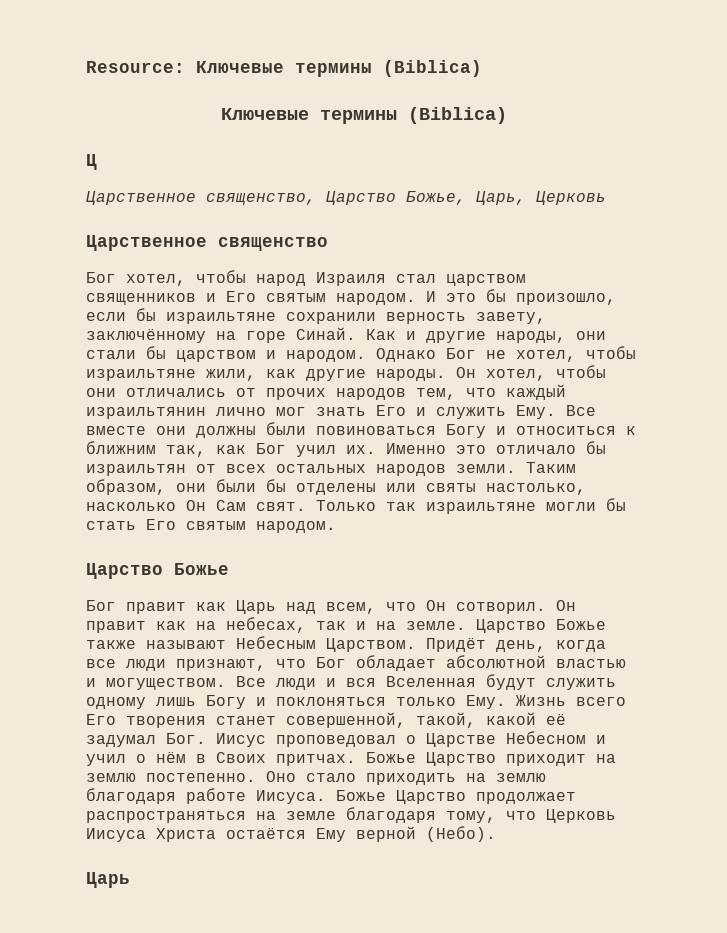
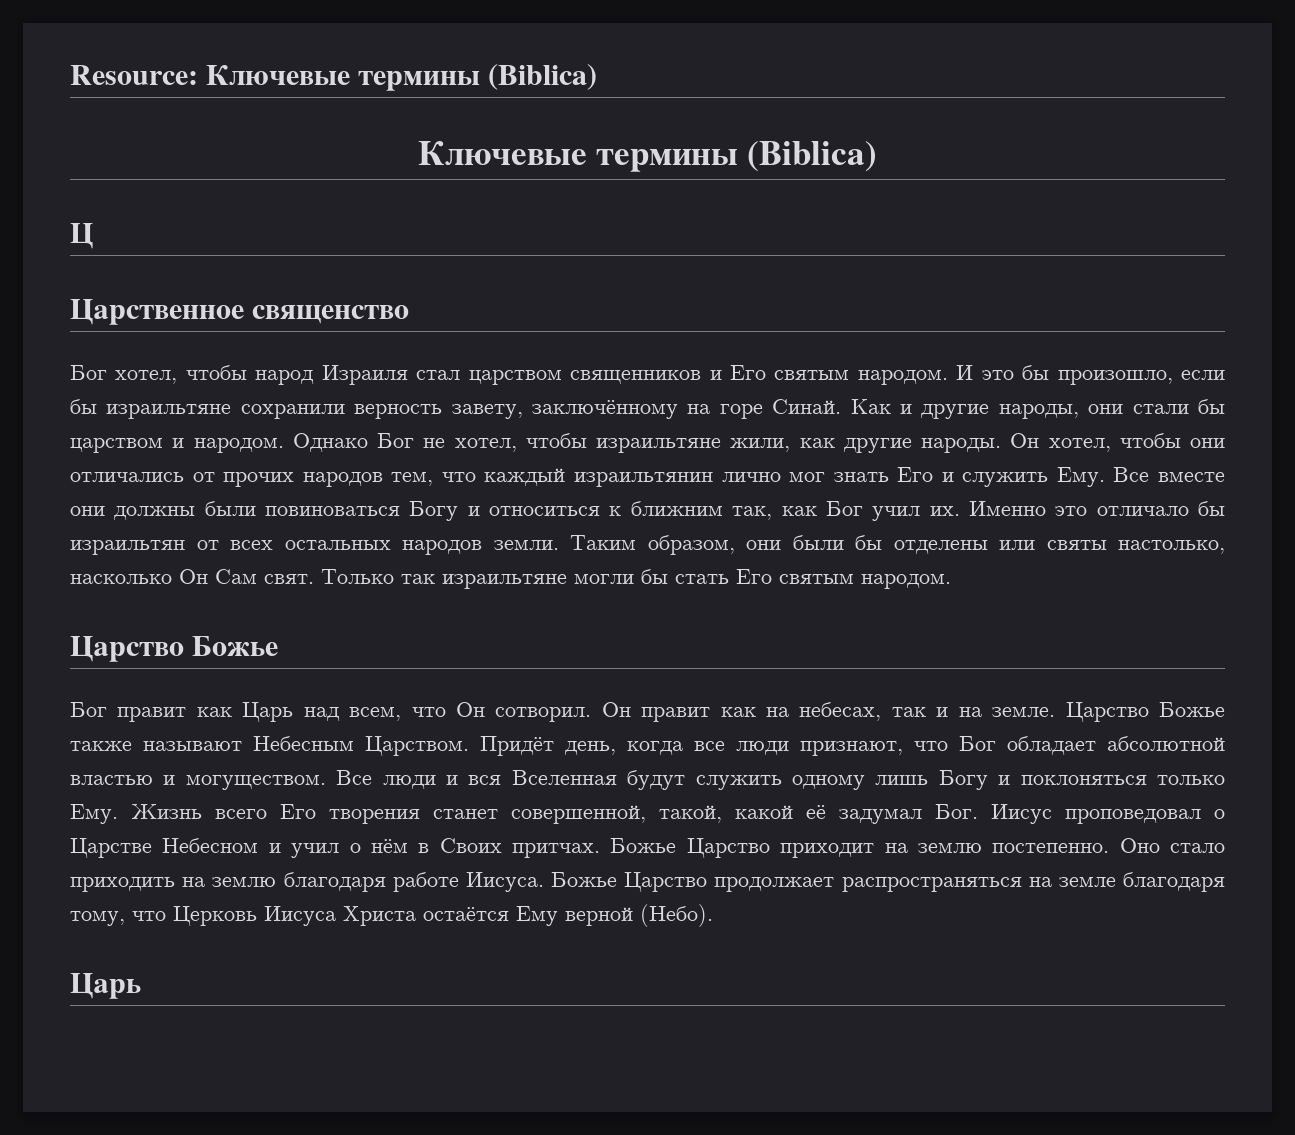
- Царственное священство, Царство Божье, Царь, Церковь

